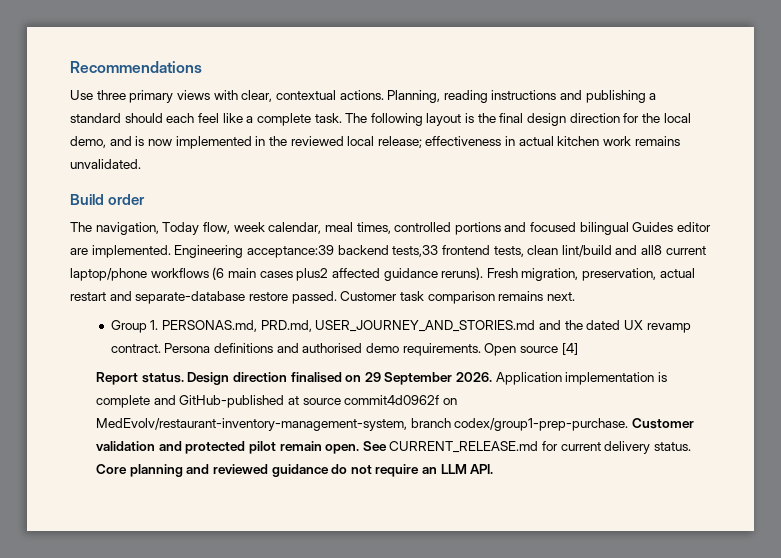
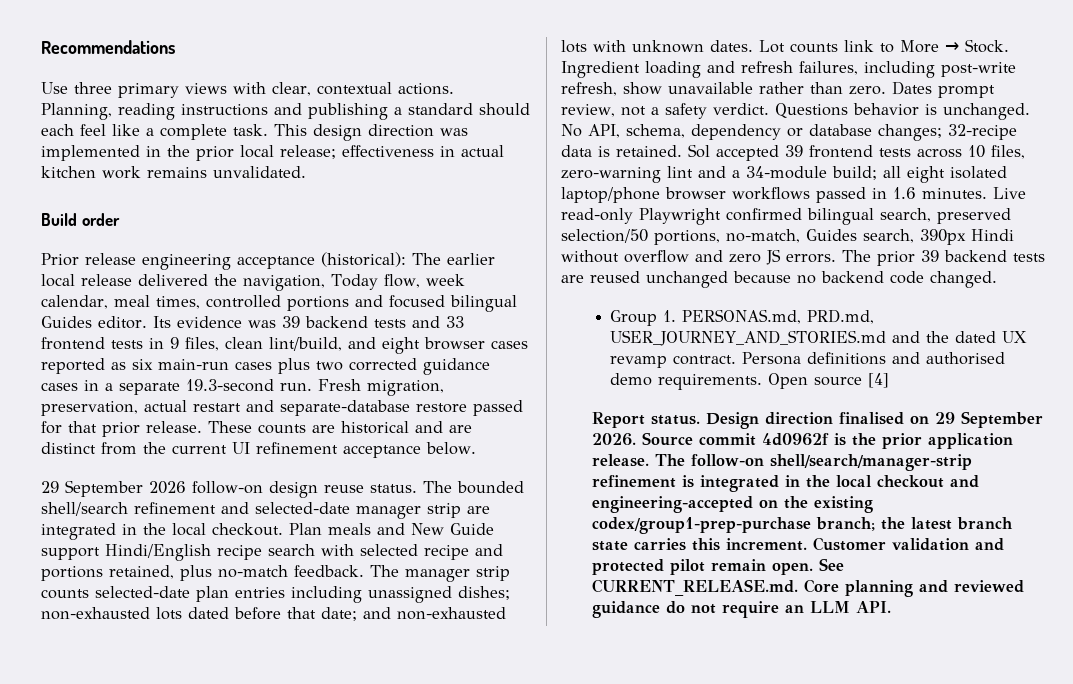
- The following layout is the final design direction for the local demo, and is now implemented in the reviewed local release; effectiveness in actual kitchen work remains unvalidated.
+ This design direction was implemented in the prior local release; effectiveness in actual kitchen work remains unvalidated.
- The navigation, Today flow, week calendar, meal times, controlled portions and focused bilingual Guides editor are implemented. Engineering acceptance:39 backend tests,33 frontend tests, clean lint/build and all8 current laptop/phone workflows (6 main cases plus2 affected guidance reruns).
+ Prior release engineering acceptance (historical): The earlier local release delivered the navigation, Today flow, week calendar, meal times, controlled portions and focused bilingual Guides editor. Its evidence was 39 backend tests and 33 frontend tests in 9 files, clean lint/build, and eight browser cases reported as six main-run cases plus two corrected guidance cases in a separate 19.3-second run.
- Fresh migration, preservation, actual restart and separate-database restore passed. Customer task comparison remains next.
+ Fresh migration, preservation, actual restart and separate-database restore passed for that prior release. These counts are historical and are distinct from the current UI refinement acceptance below.
+ 29 September 2026 follow-on design reuse status. The bounded shell/search refinement and selected-date manager strip are integrated in the local checkout. Plan meals and New Guide support Hindi/English recipe search with selected recipe and portions retained, plus no-match feedback. The manager strip counts selected-date plan entries including unassigned dishes; non-exhausted lots dated before that date; and non-exhausted lots with unknown dates. Lot counts link to More → Stock. Ingredient loading and refresh failures, including post-write refresh, show unavailable rather than zero. Dates prompt review, not a safety verdict. Questions behavior is unchanged. No API, schema, dependency or database changes; 32-recipe data is retained. Sol accepted 39 frontend tests across 10 files, zero-warning lint and a 34-module build; all eight isolated laptop/phone browser workflows passed in 1.6 minutes. Live read-only Playwright confirmed bilingual search, preserved selection/50 portions, no-match, Guides search, 390px Hindi without overflow and zero JS errors. The prior 39 backend tests are reused unchanged because no backend code changed.
- Application implementation is complete and GitHub-published at source commit4d0962f on MedEvolv/restaurant-inventory-management-system, branch codex/group1-prep-purchase.
+ Source commit 4d0962f is the prior application release. The follow-on shell/search/manager-strip refinement is integrated in the local checkout and engineering-accepted on the existing codex/group1-prep-purchase branch; the latest branch state carries this increment.
- See CURRENT_RELEASE.md for current delivery status. Core planning and reviewed guidance do not require an LLM API.
+ See CURRENT_RELEASE.md. Core planning and reviewed guidance do not require an LLM API.

